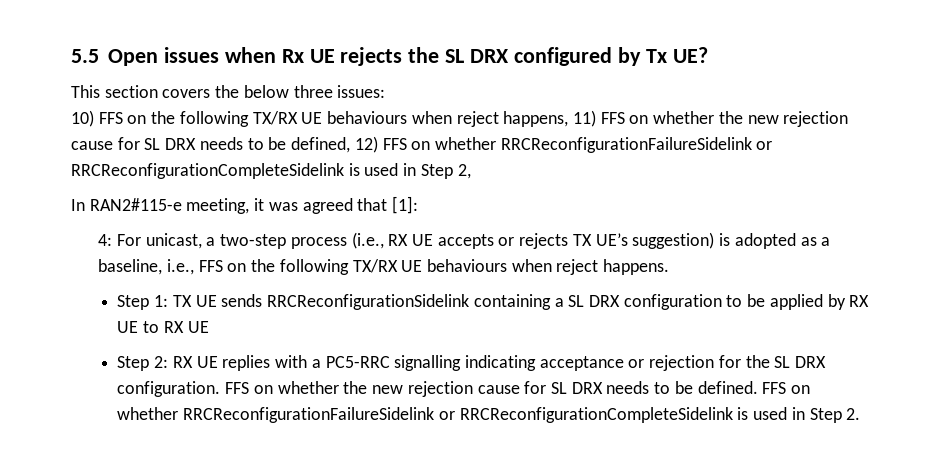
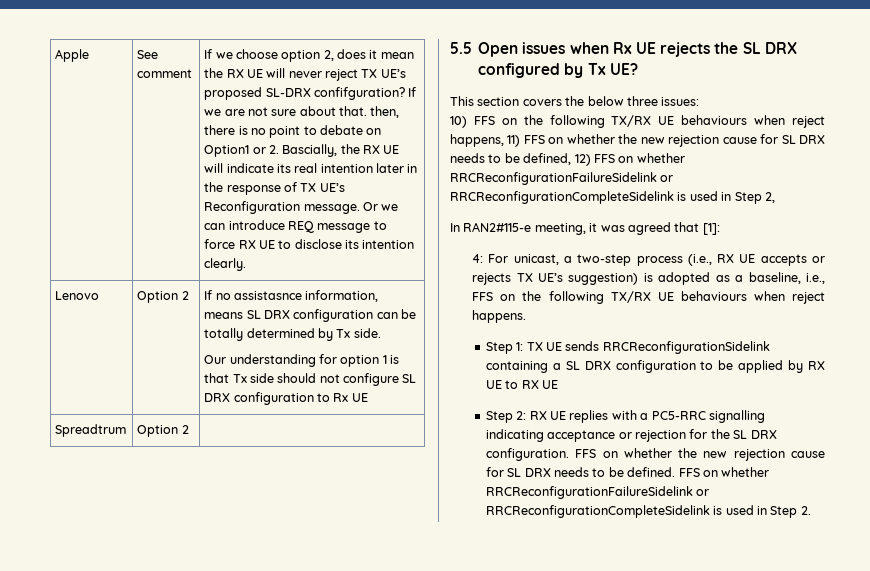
+ Apple | See comment | If we choose option 2, does it mean the RX UE will never reject TX UE’s proposed SL-DRX confifguration? If we are not sure about that. then, there is no point to debate on Option1 or 2. Bascially, the RX UE will indicate its real intention later in the response of TX UE’s Reconfiguration message. Or we can introduce REQ message to force RX UE to disclose its intention clearly.
+ Lenovo | Option 2 | If no assistasnce information, means SL DRX configuration can be totally determined by Tx side.
+ Our understanding for option 1 is that Tx side should not configure SL DRX configuration to Rx UE
+ Spreadtrum | Option 2 |

